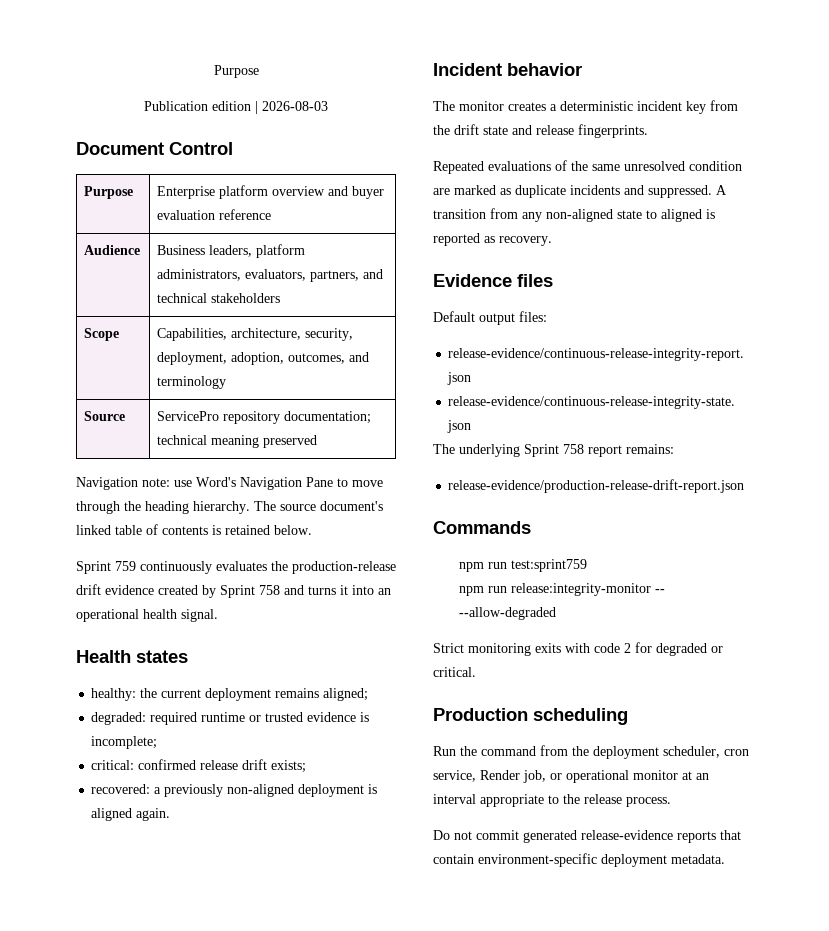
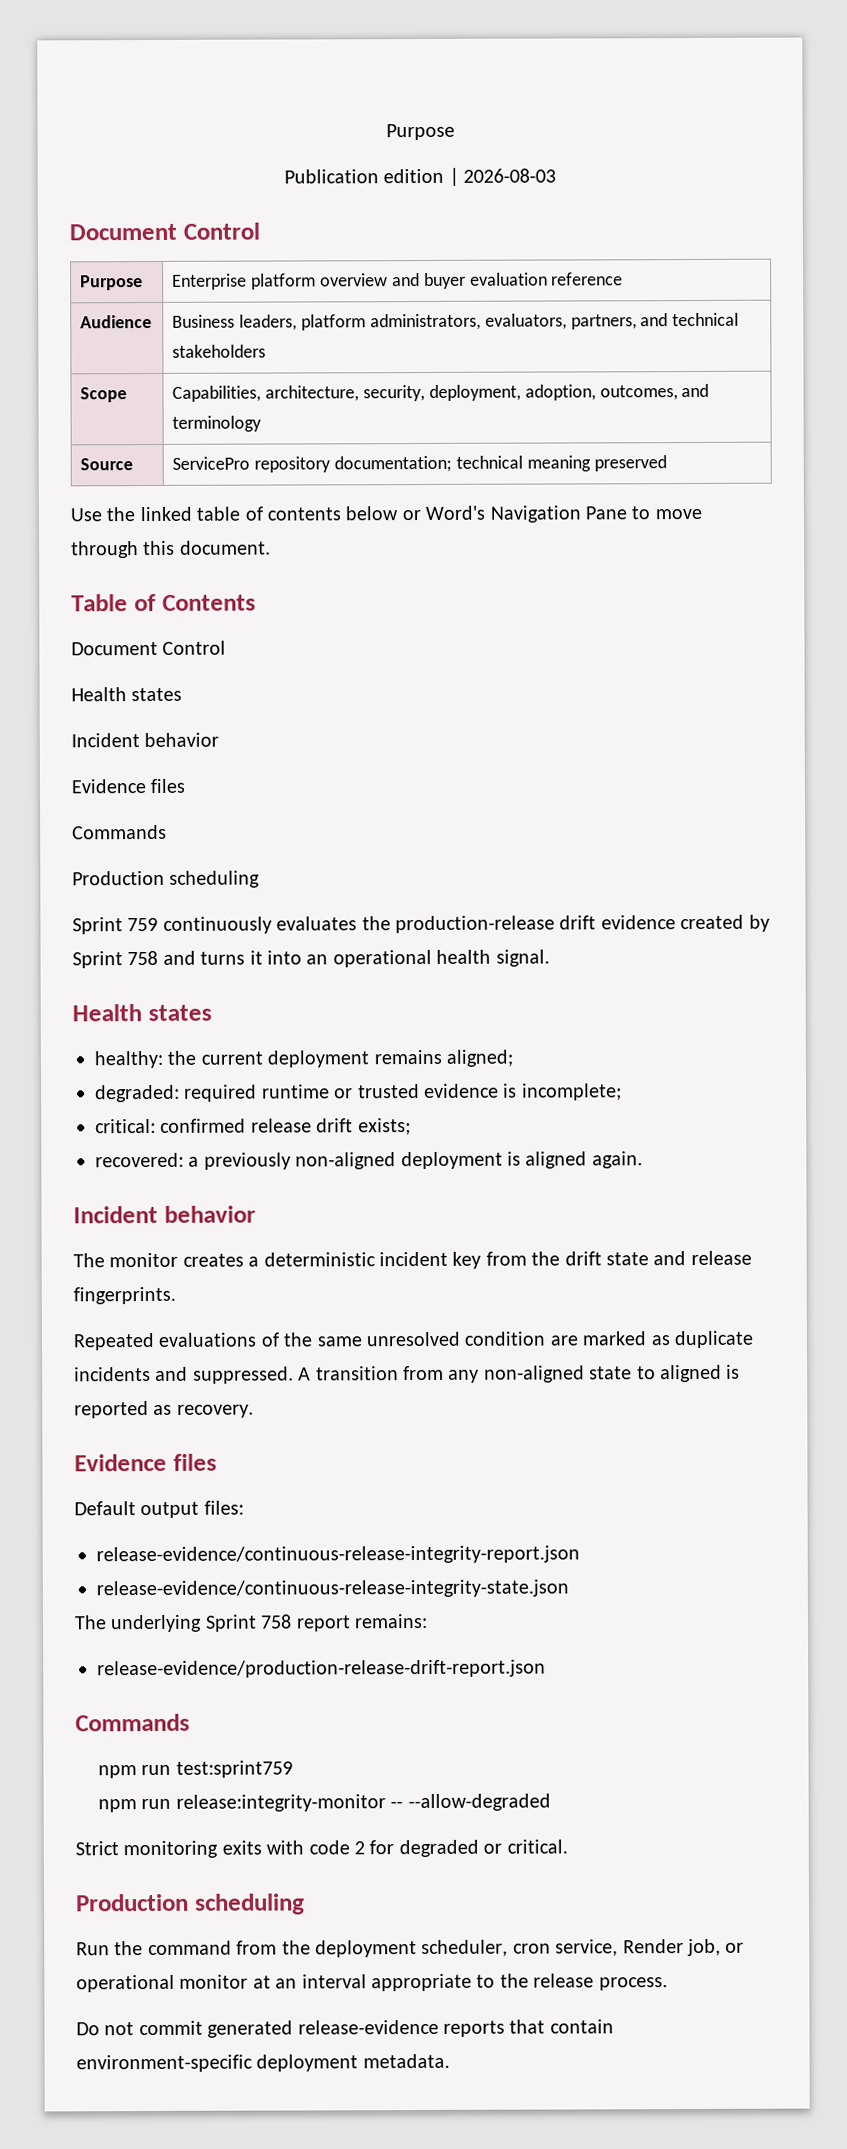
- Navigation note: use Word's Navigation Pane to move through the heading hierarchy. The source document's linked table of contents is retained below.
+ Use the linked table of contents below or Word's Navigation Pane to move through this document.
+ Table of Contents
+ Document Control
+ Health states
+ Incident behavior
+ Evidence files
+ Commands
+ Production scheduling

